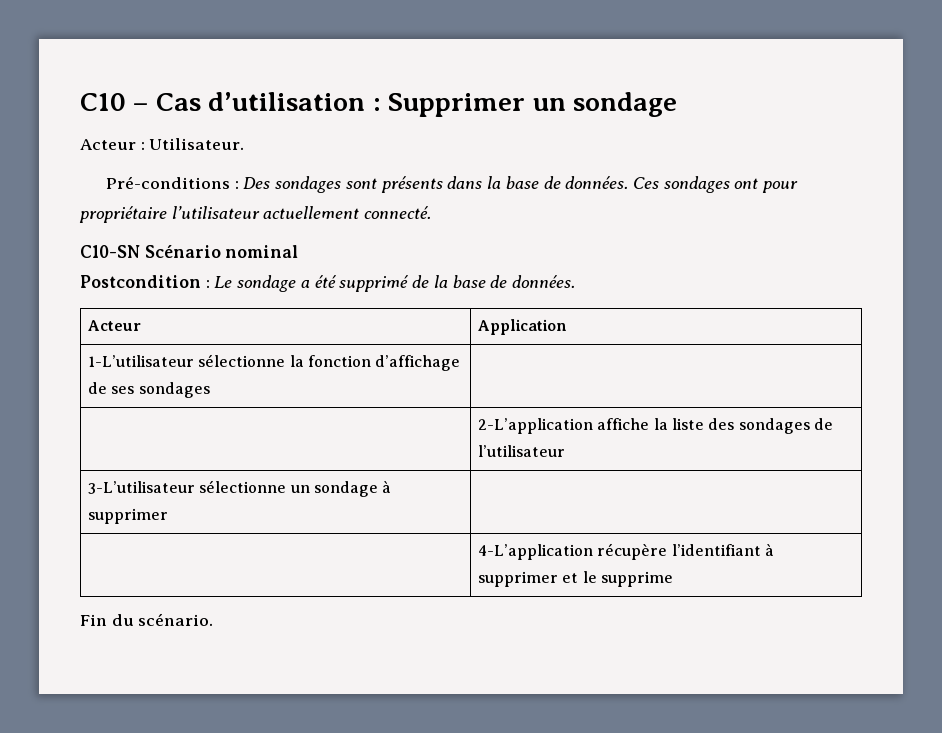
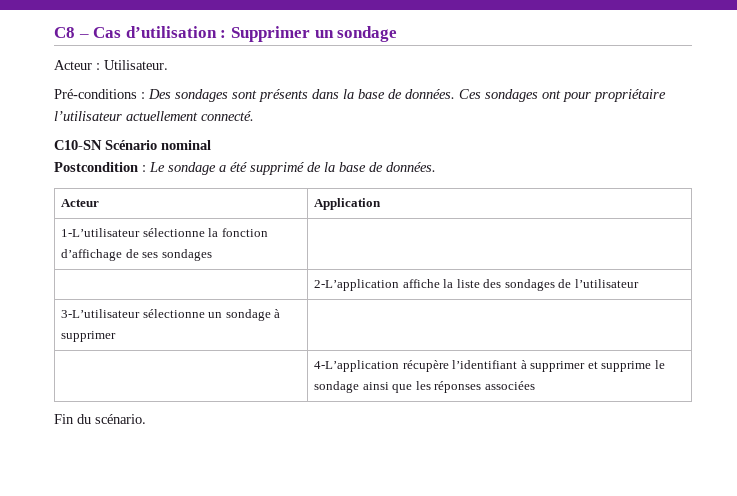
- C10 – Cas d’utilisation : Supprimer un sondage
+ C8 – Cas d’utilisation : Supprimer un sondage
- | 4-L’application récupère l’identifiant à supprimer et le supprime
+ | 4-L’application récupère l’identifiant à supprimer et supprime le sondage ainsi que les réponses associées

